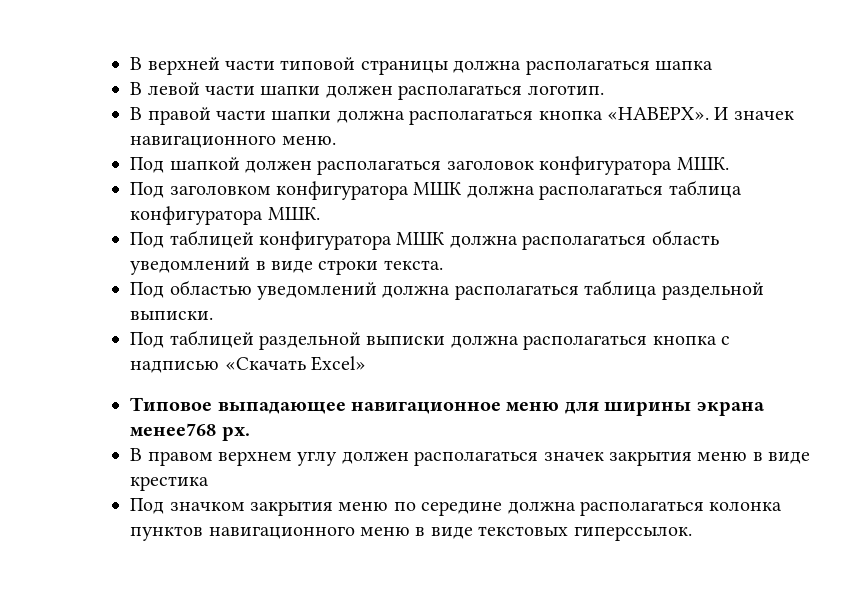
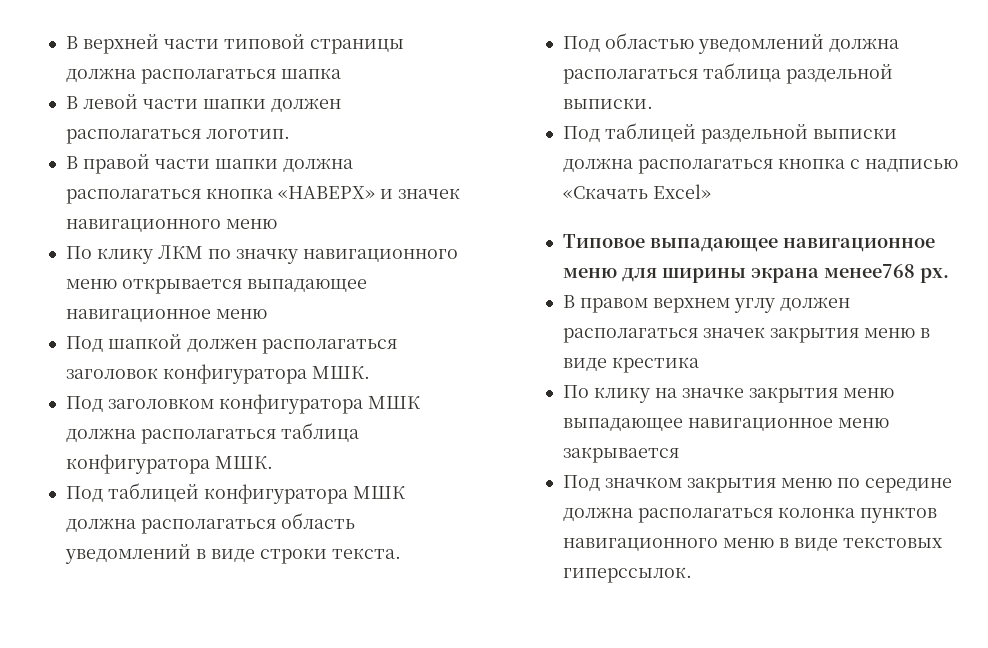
- В правой части шапки должна располагаться кнопка «НАВЕРХ». И значек навигационного меню.
+ В правой части шапки должна располагаться кнопка «НАВЕРХ» и значек навигационного меню
+ По клику ЛКМ по значку навигационного меню открывается выпадающее навигационное меню
+ По клику на значке закрытия меню выпадающее навигационное меню закрывается

